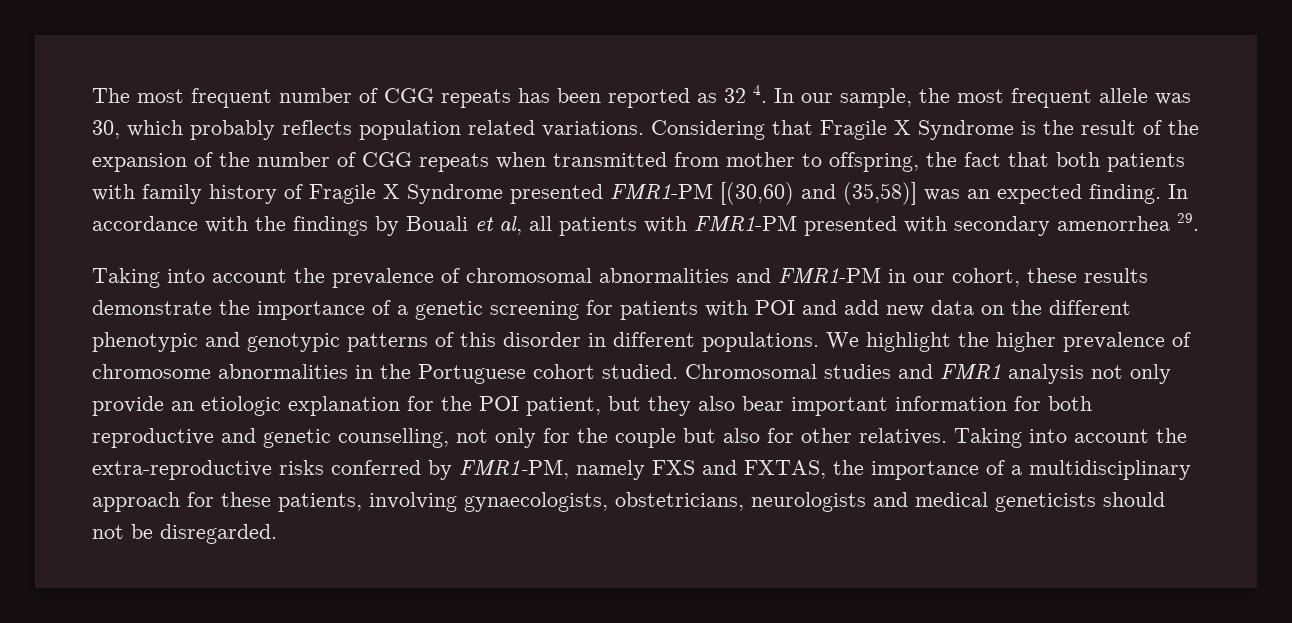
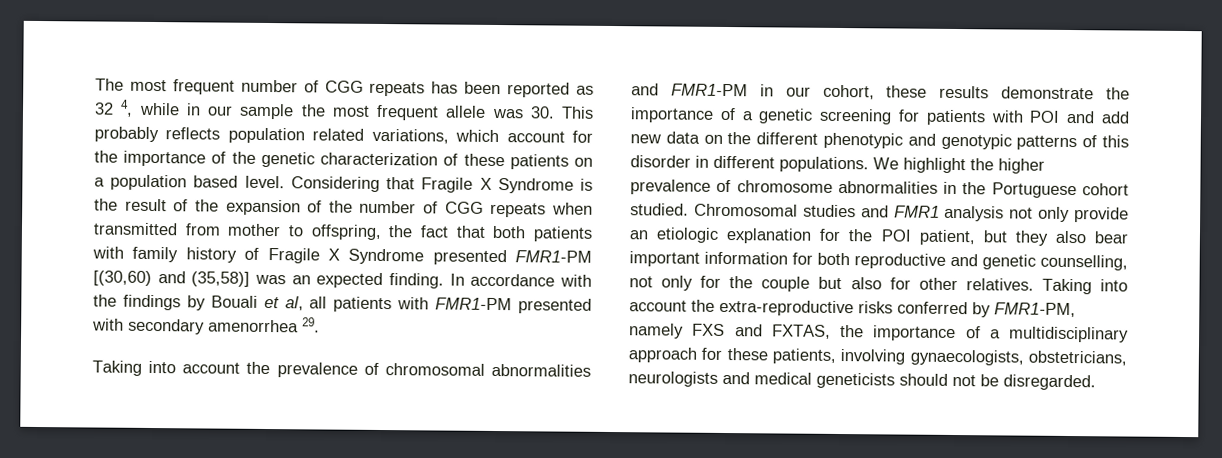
- The most frequent number of CGG repeats has been reported as 32 4. In our sample, the most frequent allele was 30, which probably reflects population related variations.
+ The most frequent number of CGG repeats has been reported as 32 4, while in our sample the most frequent allele was 30. This probably reflects population related variations, which account for the importance of the genetic characterization of these patients on a population based level.

